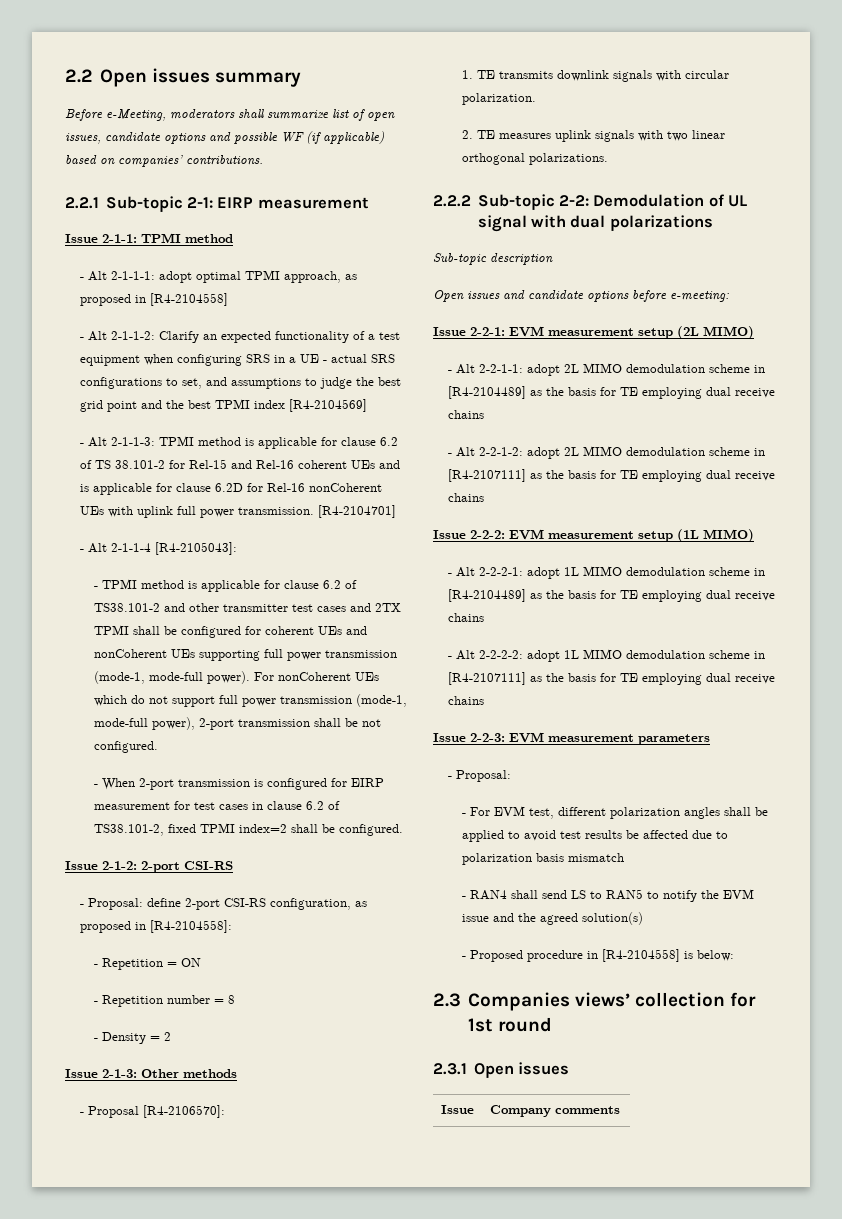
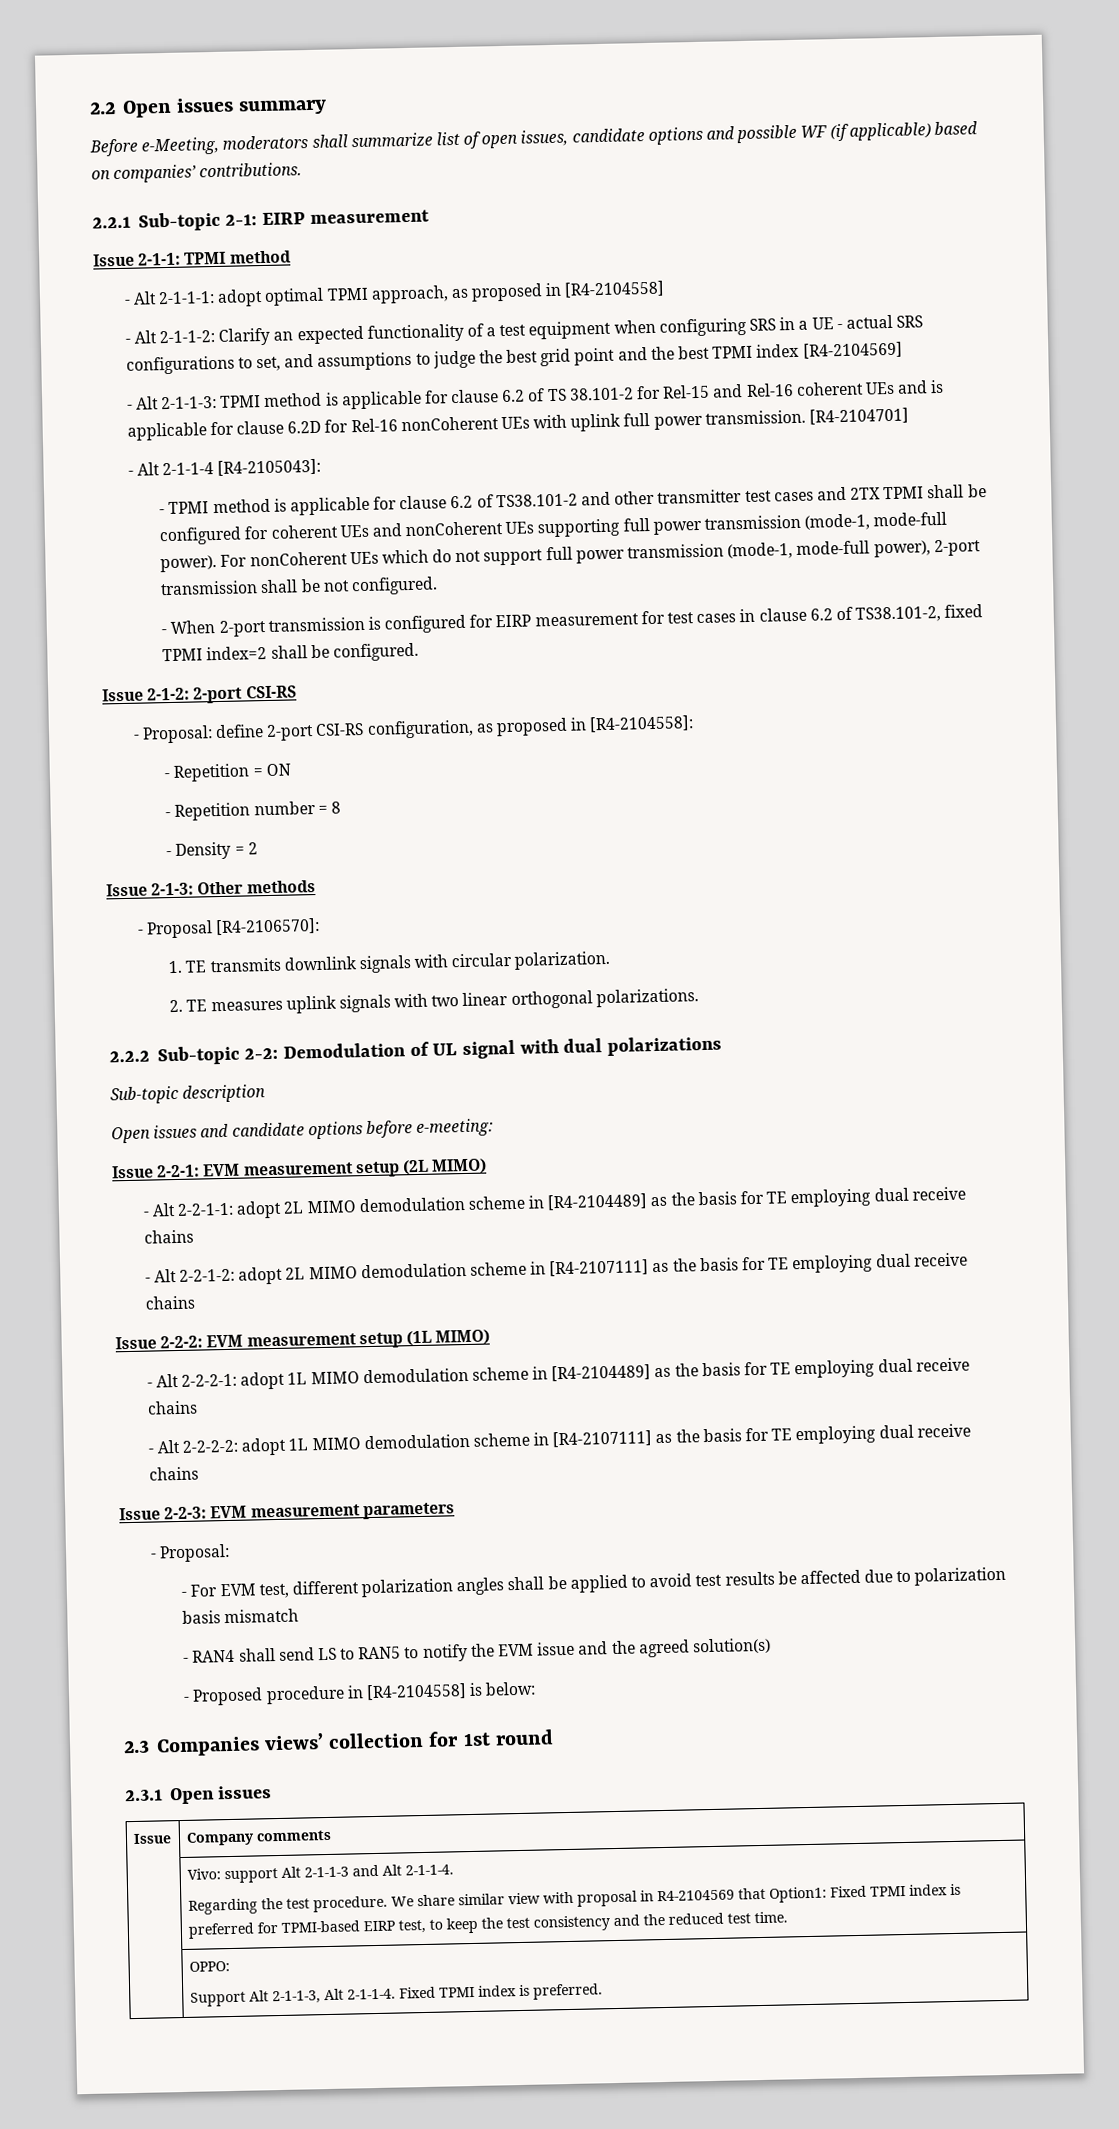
+ | Vivo: support Alt 2-1-1-3 and Alt 2-1-1-4.
+ Regarding the test procedure. We share similar view with proposal in R4-2104569 that Option1: Fixed TPMI index is preferred for TPMI-based EIRP test, to keep the test consistency and the reduced test time.
+ | OPPO:
+ Support Alt 2-1-1-3, Alt 2-1-1-4. Fixed TPMI index is preferred.

